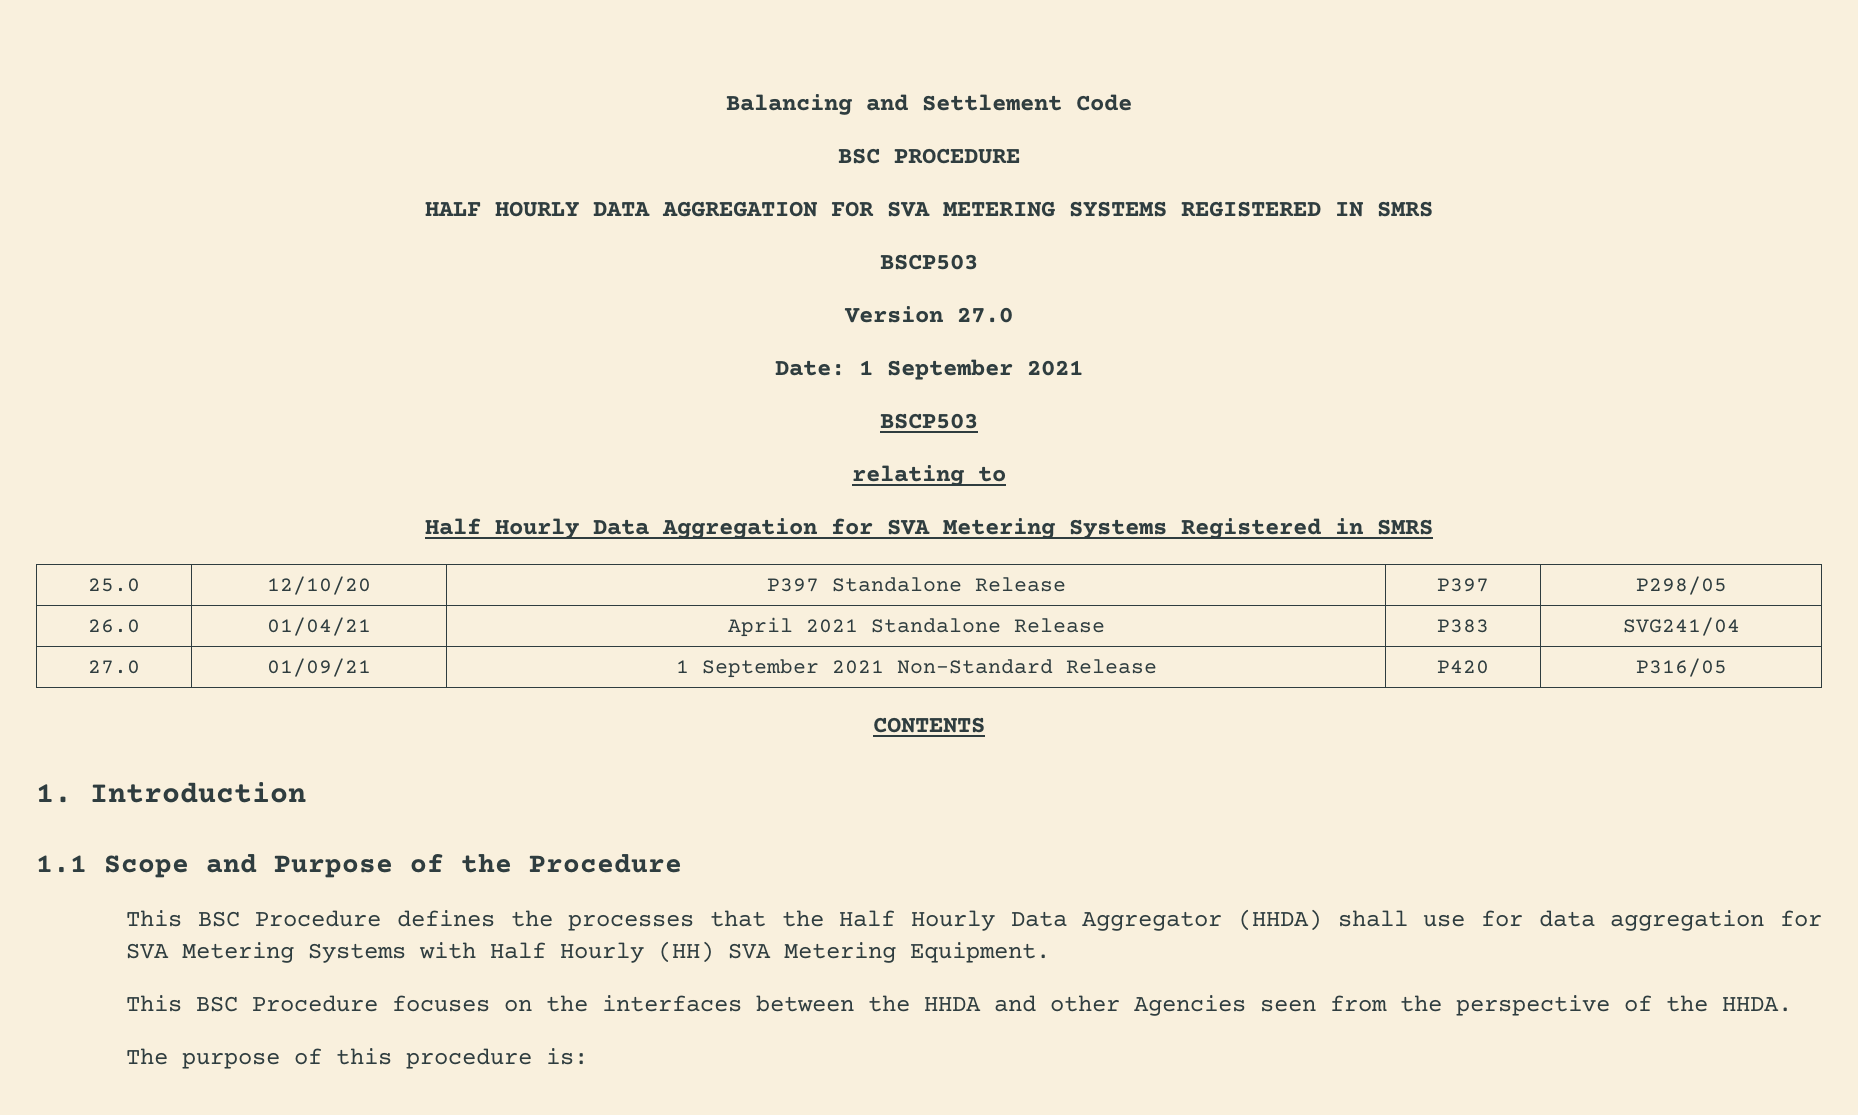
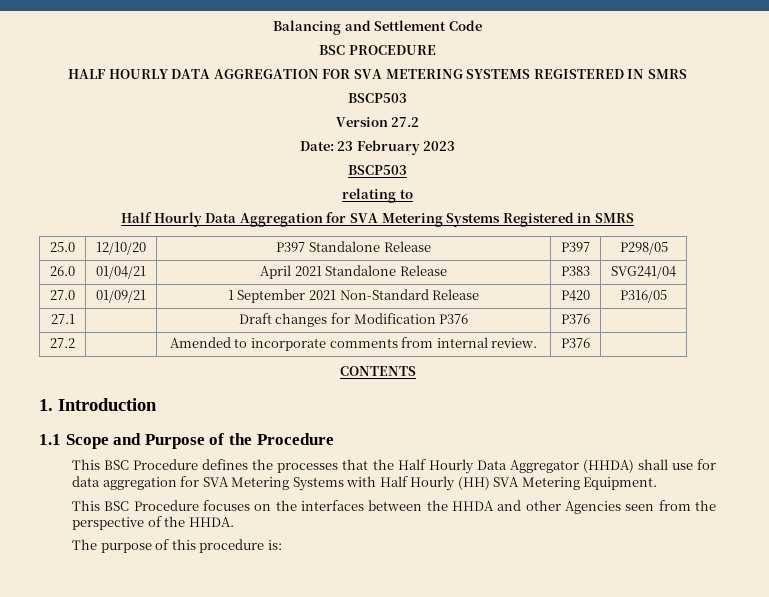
- Version 27.0
+ Version 27.2
- Date: 1 September 2021
+ Date: 23 February 2023
+ 27.1 | | Draft changes for Modification P376 | P376 |
+ 27.2 | | Amended to incorporate comments from internal review. | P376 |

